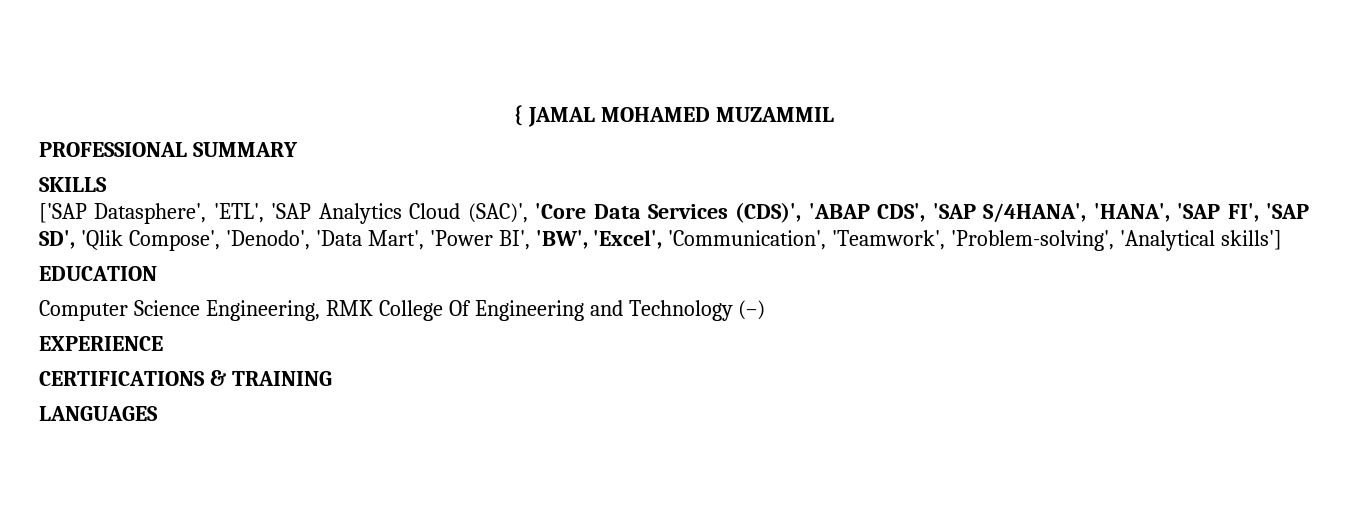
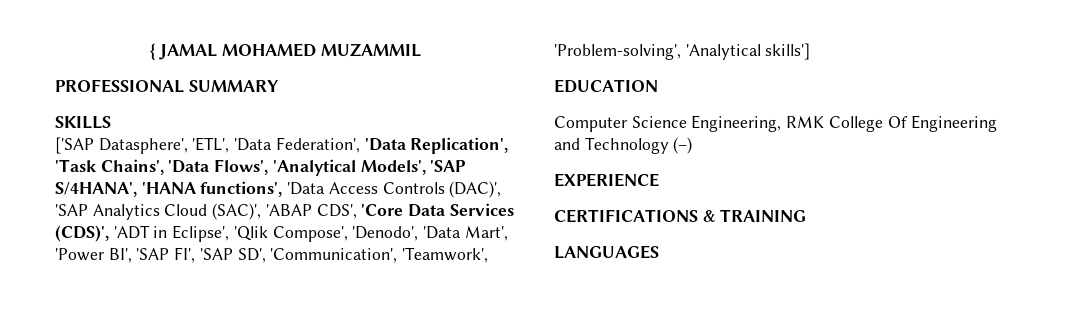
- ['SAP Datasphere', 'ETL', 'SAP Analytics Cloud (SAC)', 'Core Data Services (CDS)', 'ABAP CDS', 'SAP S/4HANA', 'HANA', 'SAP FI', 'SAP SD', 'Qlik Compose', 'Denodo', 'Data Mart', 'Power BI', 'BW', 'Excel', 'Communication', 'Teamwork', 'Problem-solving', 'Analytical skills']
+ ['SAP Datasphere', 'ETL', 'Data Federation', 'Data Replication', 'Task Chains', 'Data Flows', 'Analytical Models', 'SAP S/4HANA', 'HANA functions', 'Data Access Controls (DAC)', 'SAP Analytics Cloud (SAC)', 'ABAP CDS', 'Core Data Services (CDS)', 'ADT in Eclipse', 'Qlik Compose', 'Denodo', 'Data Mart', 'Power BI', 'SAP FI', 'SAP SD', 'Communication', 'Teamwork', 'Problem-solving', 'Analytical skills']

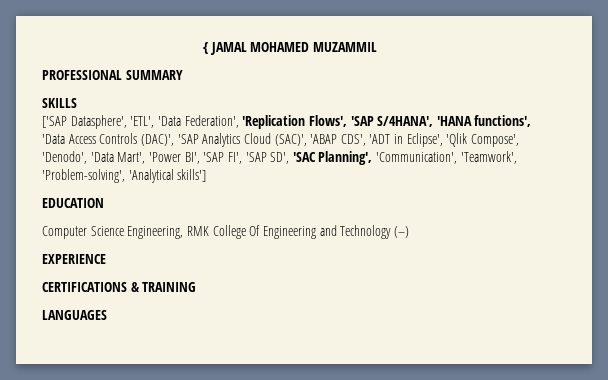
- ['SAP Datasphere', 'ETL', 'Data Federation', 'Data Replication', 'Task Chains', 'Data Flows', 'Analytical Models', 'SAP S/4HANA', 'HANA functions', 'Data Access Controls (DAC)', 'SAP Analytics Cloud (SAC)', 'ABAP CDS', 'Core Data Services (CDS)', 'ADT in Eclipse', 'Qlik Compose', 'Denodo', 'Data Mart', 'Power BI', 'SAP FI', 'SAP SD', 'Communication', 'Teamwork', 'Problem-solving', 'Analytical skills']
+ ['SAP Datasphere', 'ETL', 'Data Federation', 'Replication Flows', 'SAP S/4HANA', 'HANA functions', 'Data Access Controls (DAC)', 'SAP Analytics Cloud (SAC)', 'ABAP CDS', 'ADT in Eclipse', 'Qlik Compose', 'Denodo', 'Data Mart', 'Power BI', 'SAP FI', 'SAP SD', 'SAC Planning', 'Communication', 'Teamwork', 'Problem-solving', 'Analytical skills']

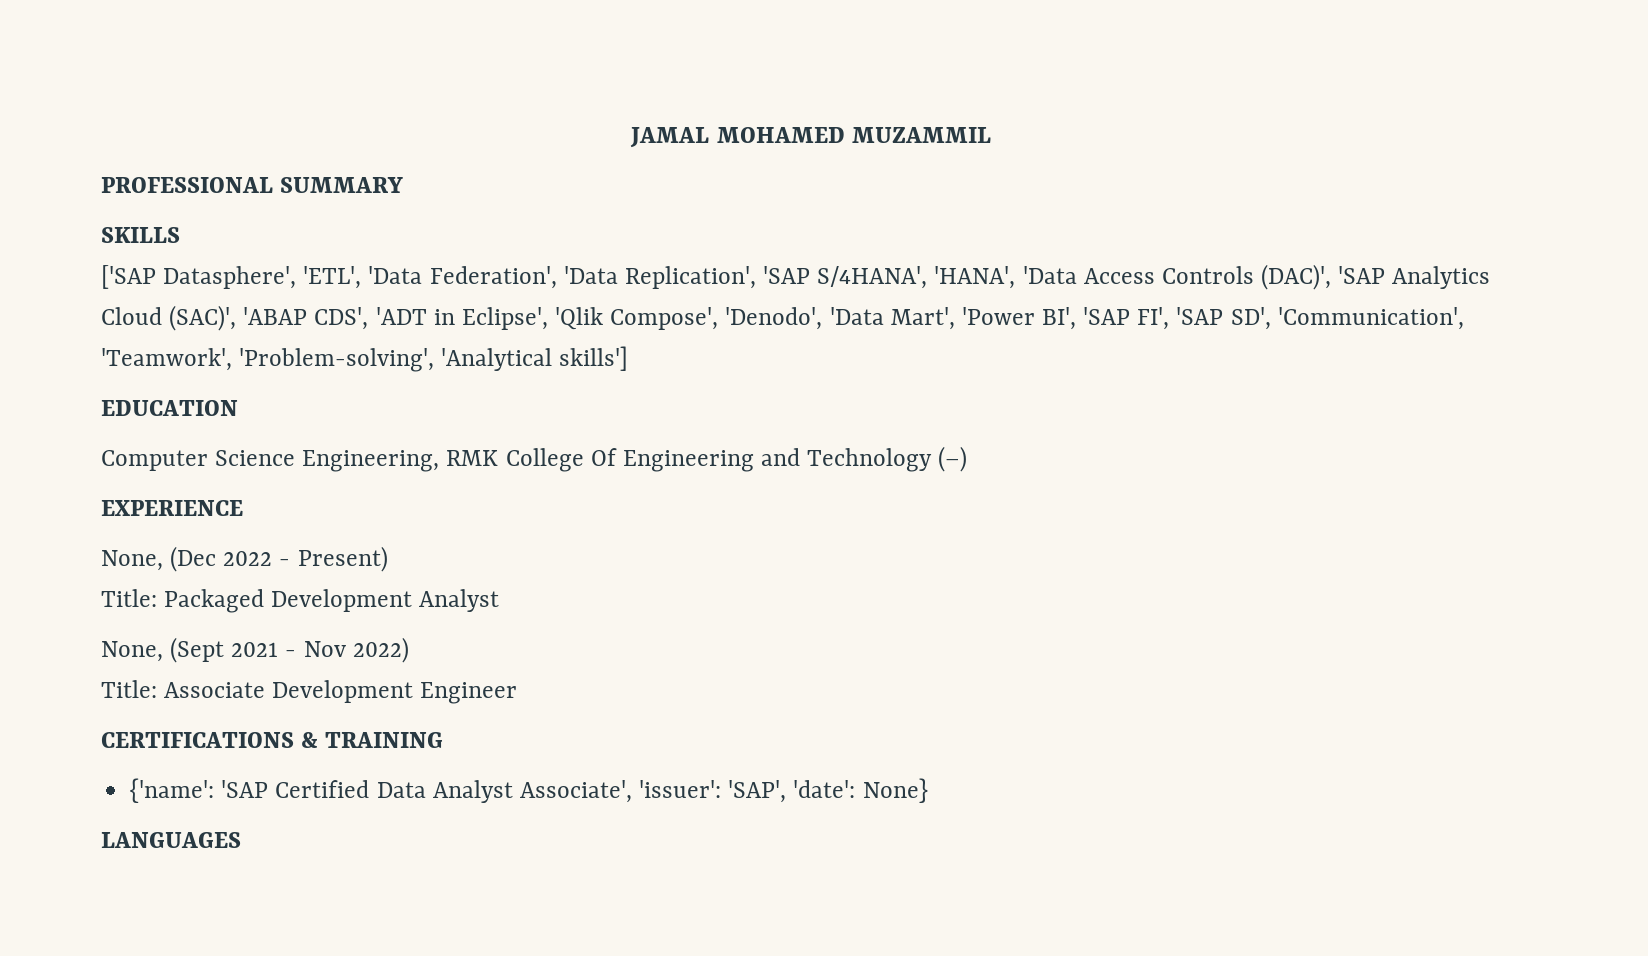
- { JAMAL MOHAMED MUZAMMIL
+ JAMAL MOHAMED MUZAMMIL
- ['SAP Datasphere', 'ETL', 'Data Federation', 'Replication Flows', 'SAP S/4HANA', 'HANA functions', 'Data Access Controls (DAC)', 'SAP Analytics Cloud (SAC)', 'ABAP CDS', 'ADT in Eclipse', 'Qlik Compose', 'Denodo', 'Data Mart', 'Power BI', 'SAP FI', 'SAP SD', 'SAC Planning', 'Communication', 'Teamwork', 'Problem-solving', 'Analytical skills']
+ ['SAP Datasphere', 'ETL', 'Data Federation', 'Data Replication', 'SAP S/4HANA', 'HANA', 'Data Access Controls (DAC)', 'SAP Analytics Cloud (SAC)', 'ABAP CDS', 'ADT in Eclipse', 'Qlik Compose', 'Denodo', 'Data Mart', 'Power BI', 'SAP FI', 'SAP SD', 'Communication', 'Teamwork', 'Problem-solving', 'Analytical skills']
+ None, (Dec 2022 - Present)
+ Title: Packaged Development Analyst
+ None, (Sept 2021 - Nov 2022)
+ Title: Associate Development Engineer
  CERTIFICATIONS & TRAINING
+ {'name': 'SAP Certified Data Analyst Associate', 'issuer': 'SAP', 'date': None}

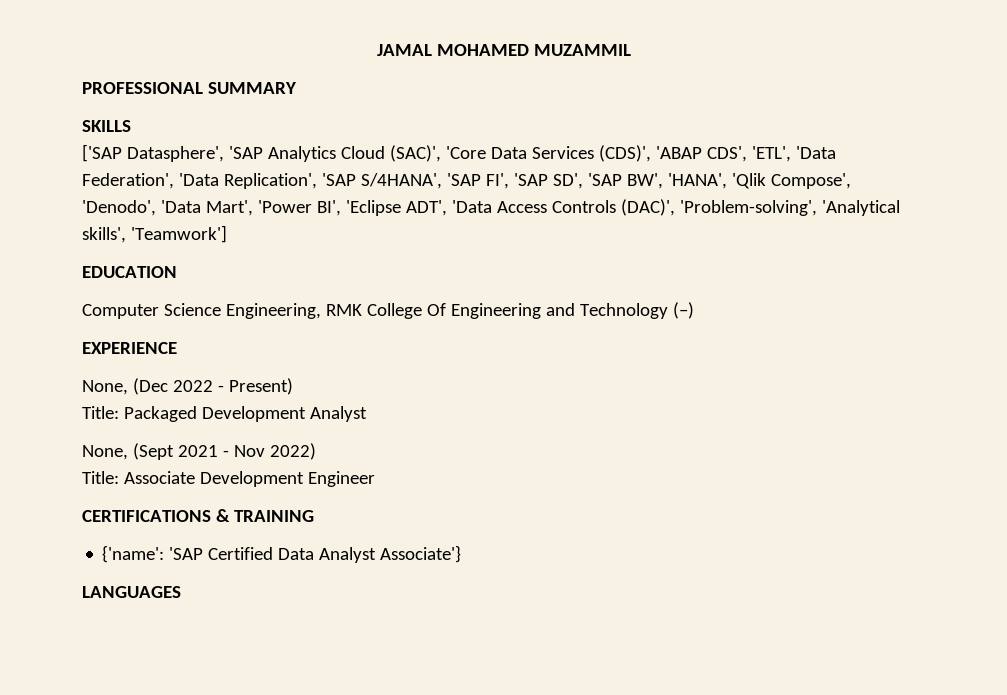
- ['SAP Datasphere', 'ETL', 'Data Federation', 'Data Replication', 'SAP S/4HANA', 'HANA', 'Data Access Controls (DAC)', 'SAP Analytics Cloud (SAC)', 'ABAP CDS', 'ADT in Eclipse', 'Qlik Compose', 'Denodo', 'Data Mart', 'Power BI', 'SAP FI', 'SAP SD', 'Communication', 'Teamwork', 'Problem-solving', 'Analytical skills']
+ ['SAP Datasphere', 'SAP Analytics Cloud (SAC)', 'Core Data Services (CDS)', 'ABAP CDS', 'ETL', 'Data Federation', 'Data Replication', 'SAP S/4HANA', 'SAP FI', 'SAP SD', 'SAP BW', 'HANA', 'Qlik Compose', 'Denodo', 'Data Mart', 'Power BI', 'Eclipse ADT', 'Data Access Controls (DAC)', 'Problem-solving', 'Analytical skills', 'Teamwork']
- {'name': 'SAP Certified Data Analyst Associate', 'issuer': 'SAP', 'date': None}
+ {'name': 'SAP Certified Data Analyst Associate'}

